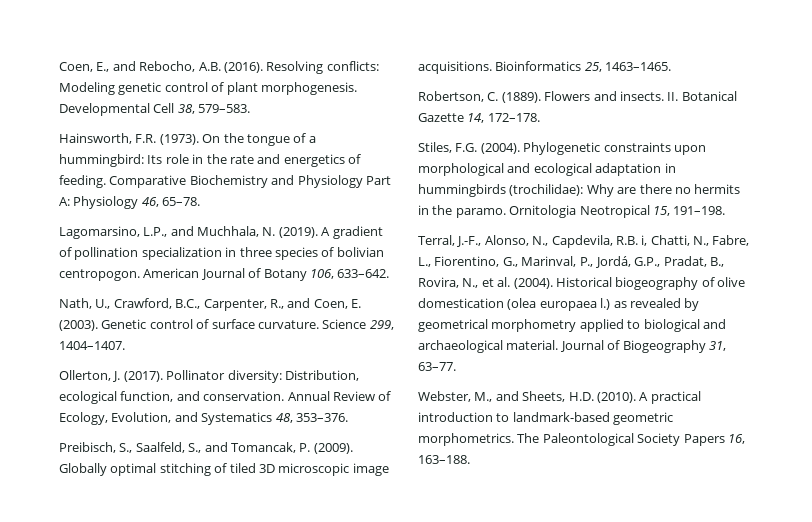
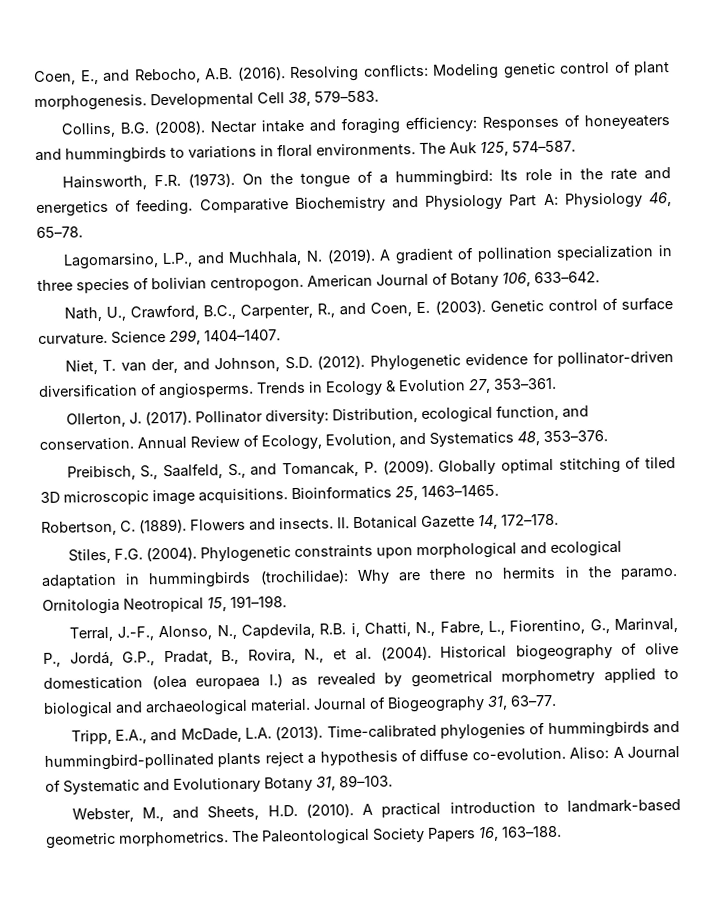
+ Collins, B.G. (2008). Nectar intake and foraging efficiency: Responses of honeyeaters and hummingbirds to variations in floral environments. The Auk 125, 574–587.
+ Niet, T. van der, and Johnson, S.D. (2012). Phylogenetic evidence for pollinator-driven diversification of angiosperms. Trends in Ecology & Evolution 27, 353–361.
+ Tripp, E.A., and McDade, L.A. (2013). Time-calibrated phylogenies of hummingbirds and hummingbird-pollinated plants reject a hypothesis of diffuse co-evolution. Aliso: A Journal of Systematic and Evolutionary Botany 31, 89–103.

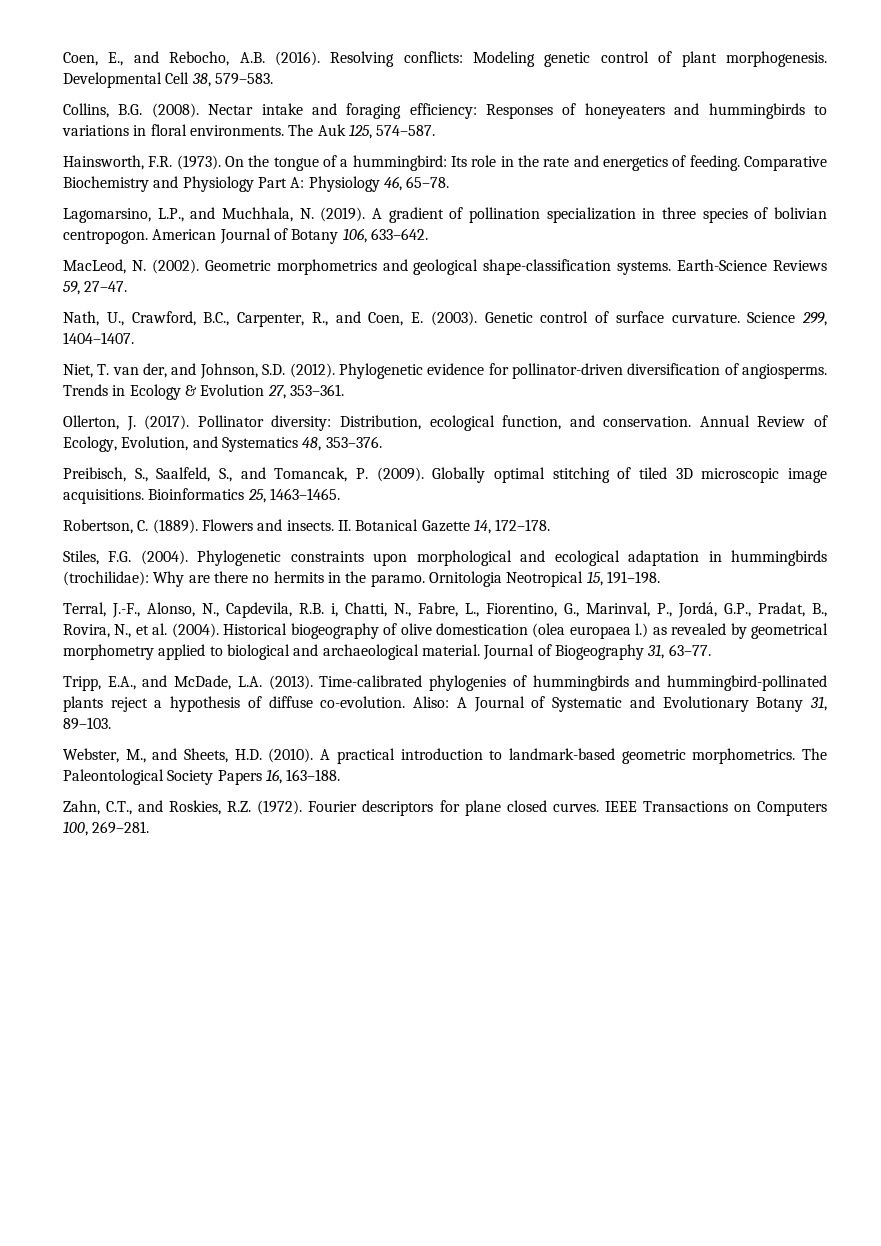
+ MacLeod, N. (2002). Geometric morphometrics and geological shape-classification systems. Earth-Science Reviews 59, 27–47.
+ Zahn, C.T., and Roskies, R.Z. (1972). Fourier descriptors for plane closed curves. IEEE Transactions on Computers 100, 269–281.

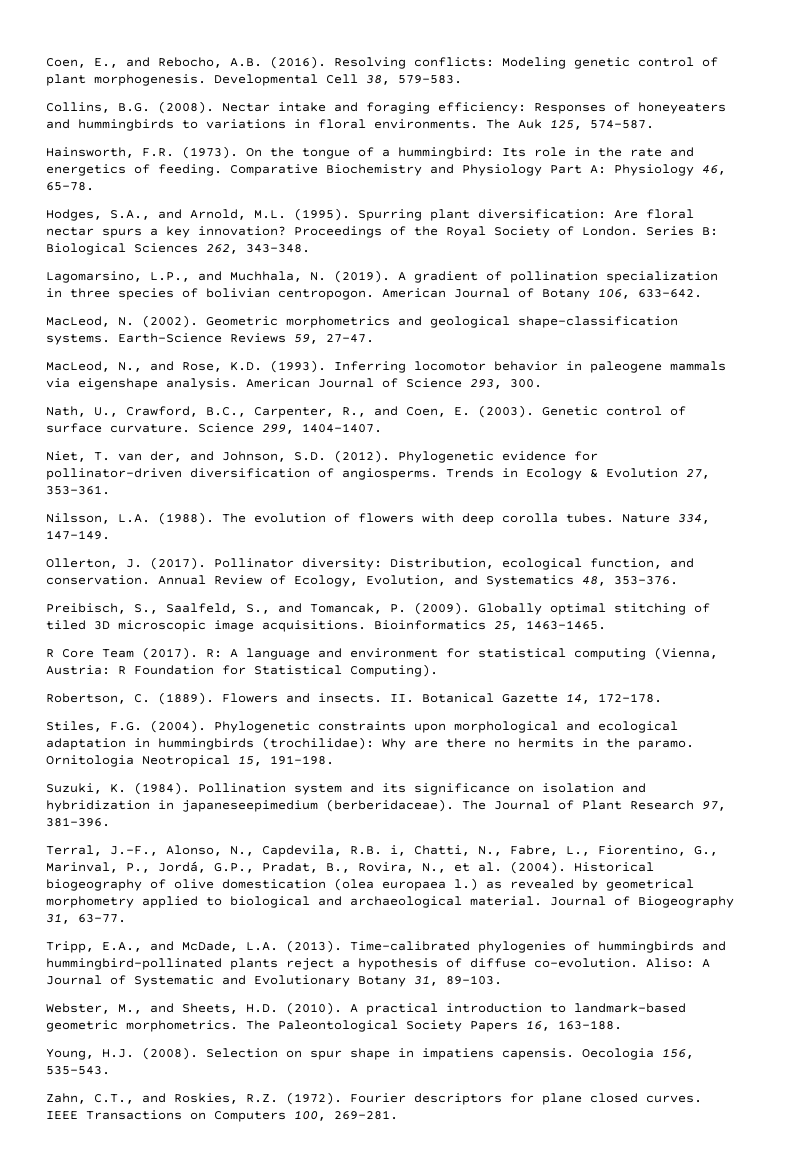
+ Hodges, S.A., and Arnold, M.L. (1995). Spurring plant diversification: Are floral nectar spurs a key innovation? Proceedings of the Royal Society of London. Series B: Biological Sciences 262, 343–348.
+ MacLeod, N., and Rose, K.D. (1993). Inferring locomotor behavior in paleogene mammals via eigenshape analysis. American Journal of Science 293, 300.
+ Nilsson, L.A. (1988). The evolution of flowers with deep corolla tubes. Nature 334, 147–149.
+ R Core Team (2017). R: A language and environment for statistical computing (Vienna, Austria: R Foundation for Statistical Computing).
+ Suzuki, K. (1984). Pollination system and its significance on isolation and hybridization in japaneseepimedium (berberidaceae). The Journal of Plant Research 97, 381–396.
+ Young, H.J. (2008). Selection on spur shape in impatiens capensis. Oecologia 156, 535–543.

